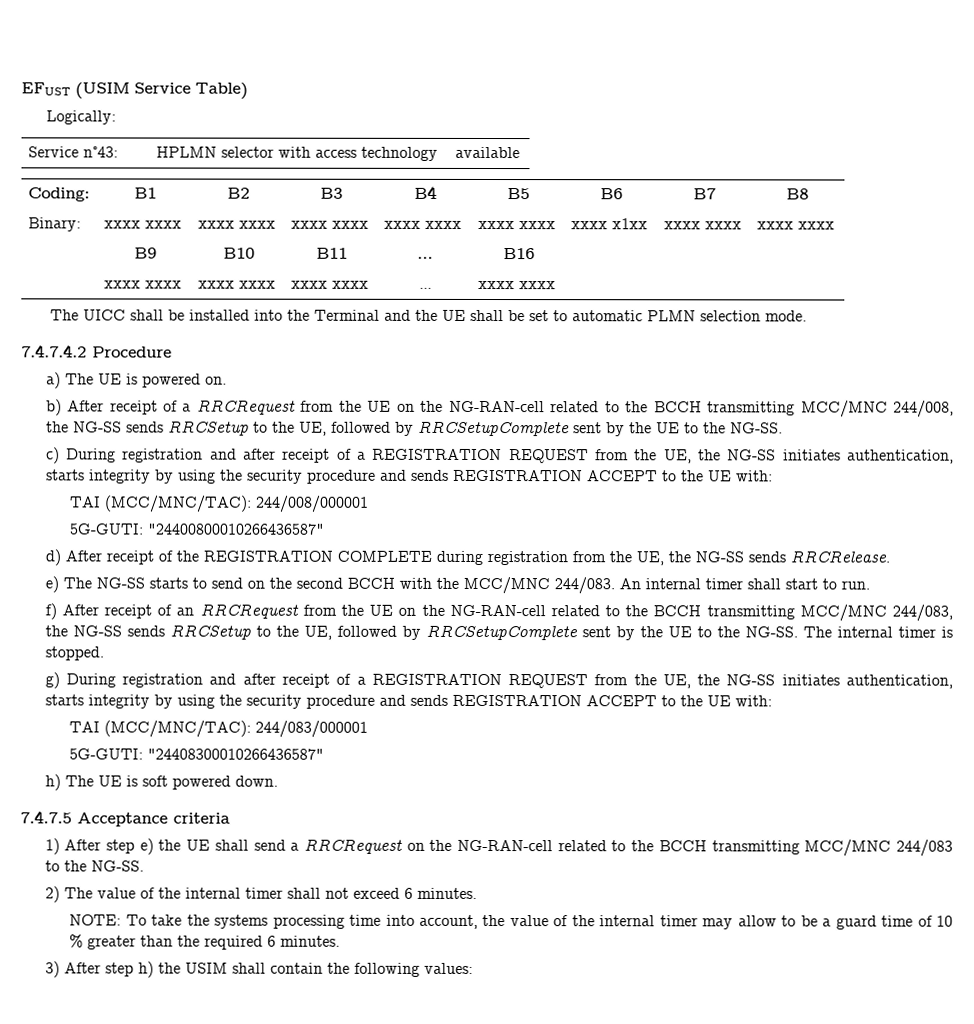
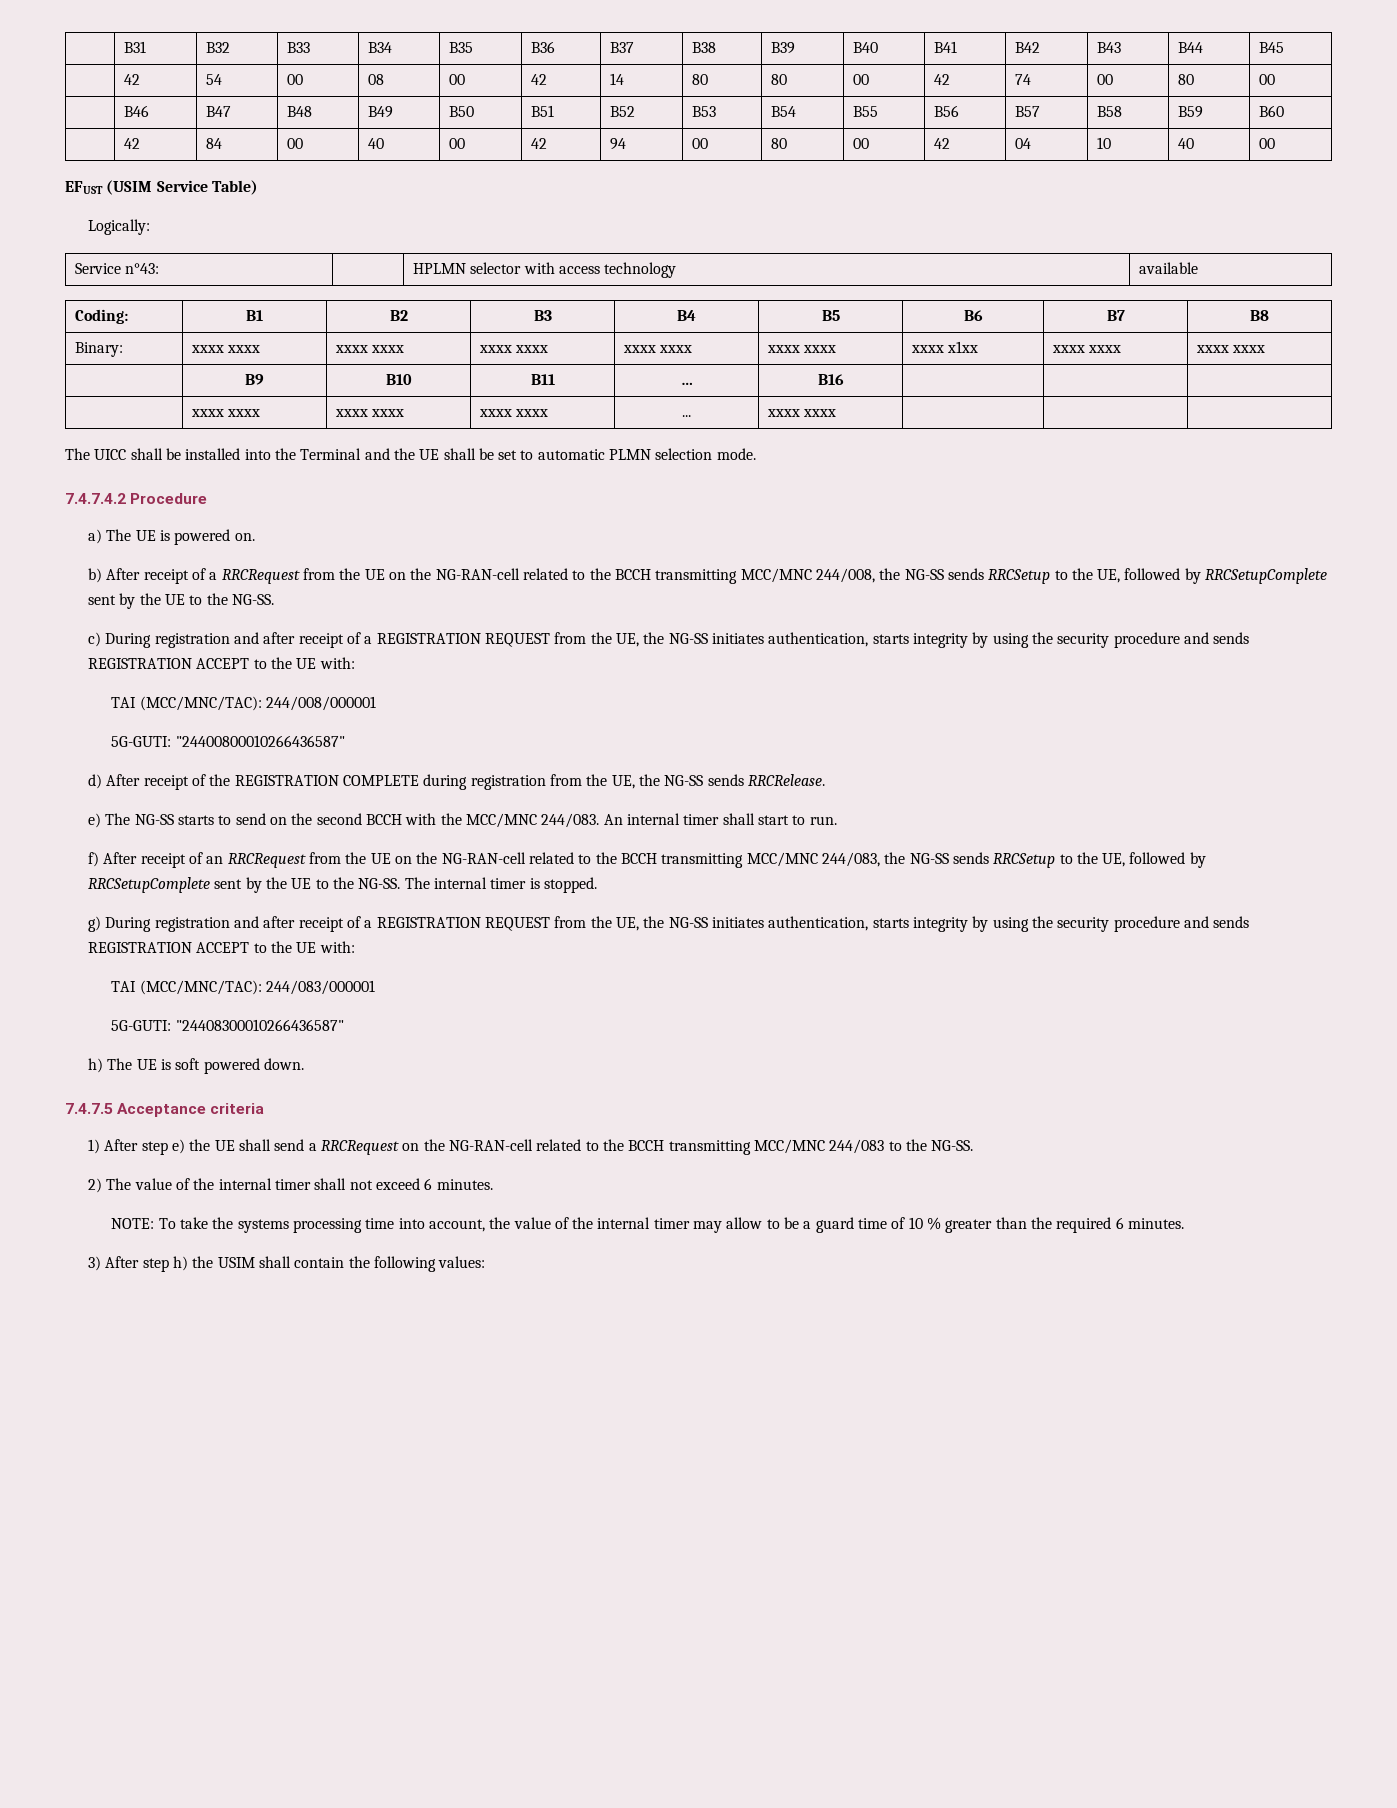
+ | B31 | B32 | B33 | B34 | B35 | B36 | B37 | B38 | B39 | B40 | B41 | B42 | B43 | B44 | B45
+ | 42 | 54 | 00 | 08 | 00 | 42 | 14 | 80 | 80 | 00 | 42 | 74 | 00 | 80 | 00
+ | B46 | B47 | B48 | B49 | B50 | B51 | B52 | B53 | B54 | B55 | B56 | B57 | B58 | B59 | B60
+ | 42 | 84 | 00 | 40 | 00 | 42 | 94 | 00 | 80 | 00 | 42 | 04 | 10 | 40 | 00

